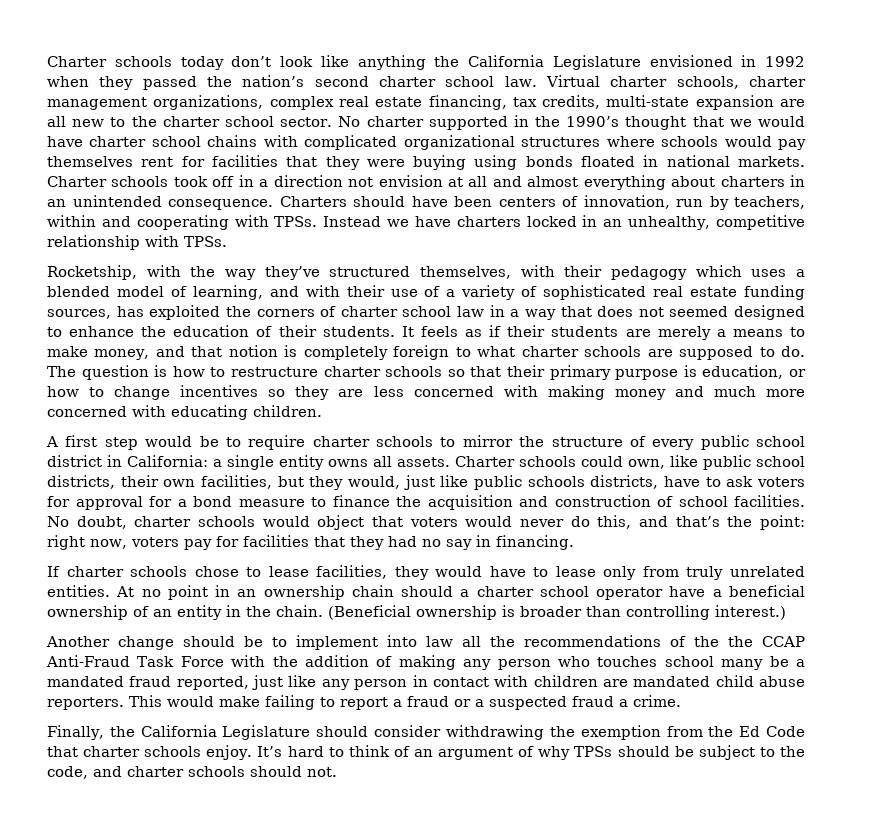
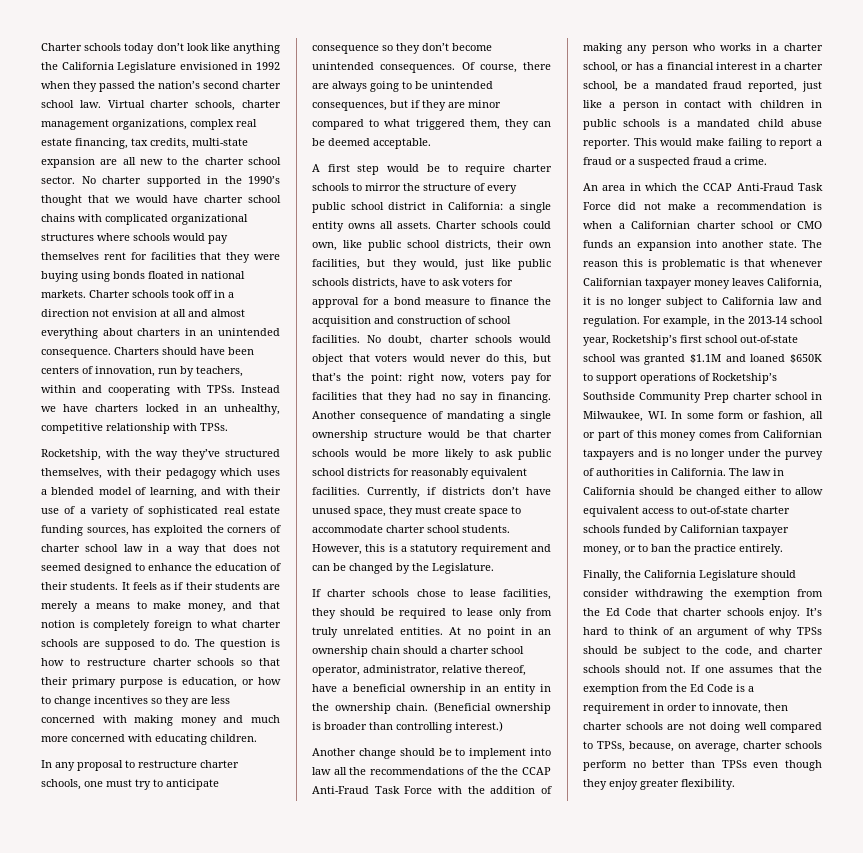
+ In any proposal to restructure charter schools, one must try to anticipate consequence so they don’t become unintended consequences. Of course, there are always going to be unintended consequences, but if they are minor compared to what triggered them, they can be deemed acceptable.
- No doubt, charter schools would object that voters would never do this, and that’s the point: right now, voters pay for facilities that they had no say in financing.
+ No doubt, charter schools would object that voters would never do this, but that’s the point: right now, voters pay for facilities that they had no say in financing. Another consequence of mandating a single ownership structure would be that charter schools would be more likely to ask public school districts for reasonably equivalent facilities. Currently, if districts don’t have unused space, they must create space to accommodate charter school students. However, this is a statutory requirement and can be changed by the Legislature.
- If charter schools chose to lease facilities, they would have to lease only from truly unrelated entities.
+ If charter schools chose to lease facilities, they should be required to lease only from truly unrelated entities.
- At no point in an ownership chain should a charter school operator have a beneficial ownership of an entity in the chain.
+ At no point in an ownership chain should a charter school operator, administrator, relative thereof, have a beneficial ownership in an entity in the ownership chain.
- Another change should be to implement into law all the recommendations of the the CCAP Anti-Fraud Task Force with the addition of making any person who touches school many be a mandated fraud reported, just like any person in contact with children are mandated child abuse reporters.
+ Another change should be to implement into law all the recommendations of the the CCAP Anti-Fraud Task Force with the addition of making any person who works in a charter school, or has a financial interest in a charter school, be a mandated fraud reported, just like a person in contact with children in public schools is a mandated child abuse reporter.
+ An area in which the CCAP Anti-Fraud Task Force did not make a recommendation is when a Californian charter school or CMO funds an expansion into another state. The reason this is problematic is that whenever Californian taxpayer money leaves California, it is no longer subject to California law and regulation. For example, in the 2013-14 school year, Rocketship’s first school out-of-state school was granted $1.1M and loaned $650K to support operations of Rocketship’s Southside Community Prep charter school in Milwaukee, WI. In some form or fashion, all or part of this money comes from Californian taxpayers and is no longer under the purvey of authorities in California. The law in California should be changed either to allow equivalent access to out-of-state charter schools funded by Californian taxpayer money, or to ban the practice entirely.
+ If one assumes that the exemption from the Ed Code is a requirement in order to innovate, then charter schools are not doing well compared to TPSs, because, on average, charter schools perform no better than TPSs even though they enjoy greater flexibility.

